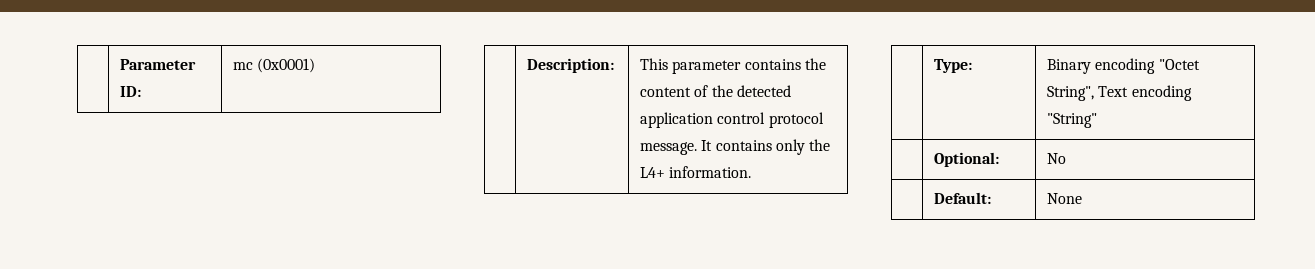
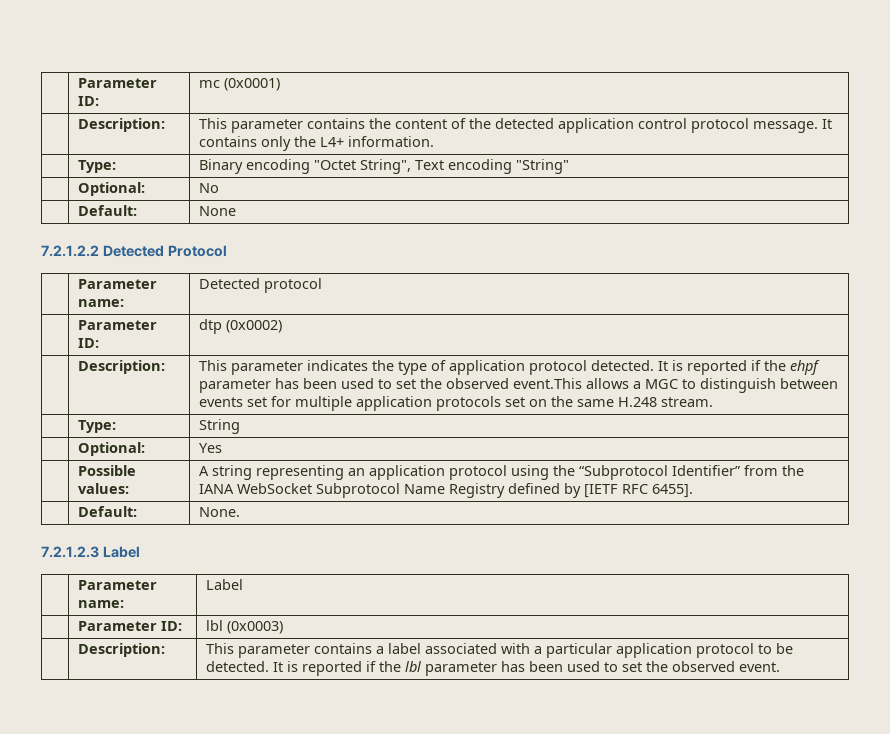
+ 7.2.1.2.2 Detected Protocol
+ | Parameter name: | Detected protocol
+ | Parameter ID: | dtp (0x0002)
+ | Description: | This parameter indicates the type of application protocol detected. It is reported if the ehpf parameter has been used to set the observed event.This allows a MGC to distinguish between events set for multiple application protocols set on the same H.248 stream.
+ | Type: | String
+ | Optional: | Yes
+ | Possible values: | A string representing an application protocol using the “Subprotocol Identifier” from the IANA WebSocket Subprotocol Name Registry defined by [IETF RFC 6455].
+ | Default: | None.
+ 7.2.1.2.3 Label
+ | Parameter name: | Label
+ | Parameter ID: | lbl (0x0003)
+ | Description: | This parameter contains a label associated with a particular application protocol to be detected. It is reported if the lbl parameter has been used to set the observed event.

